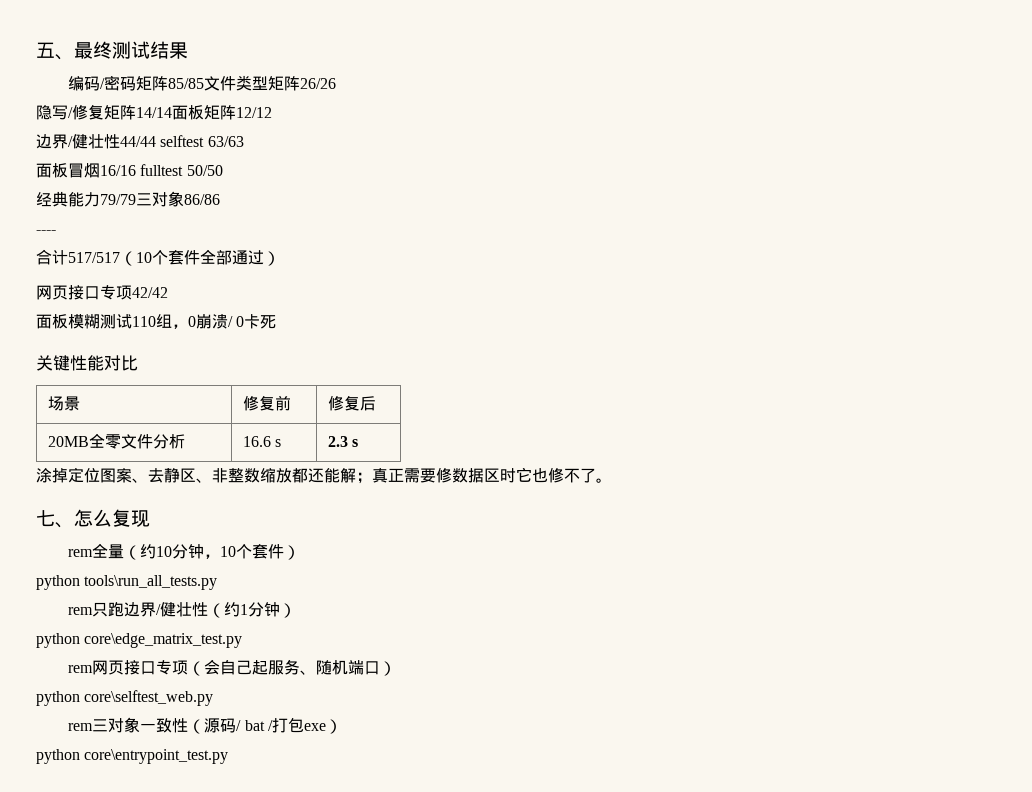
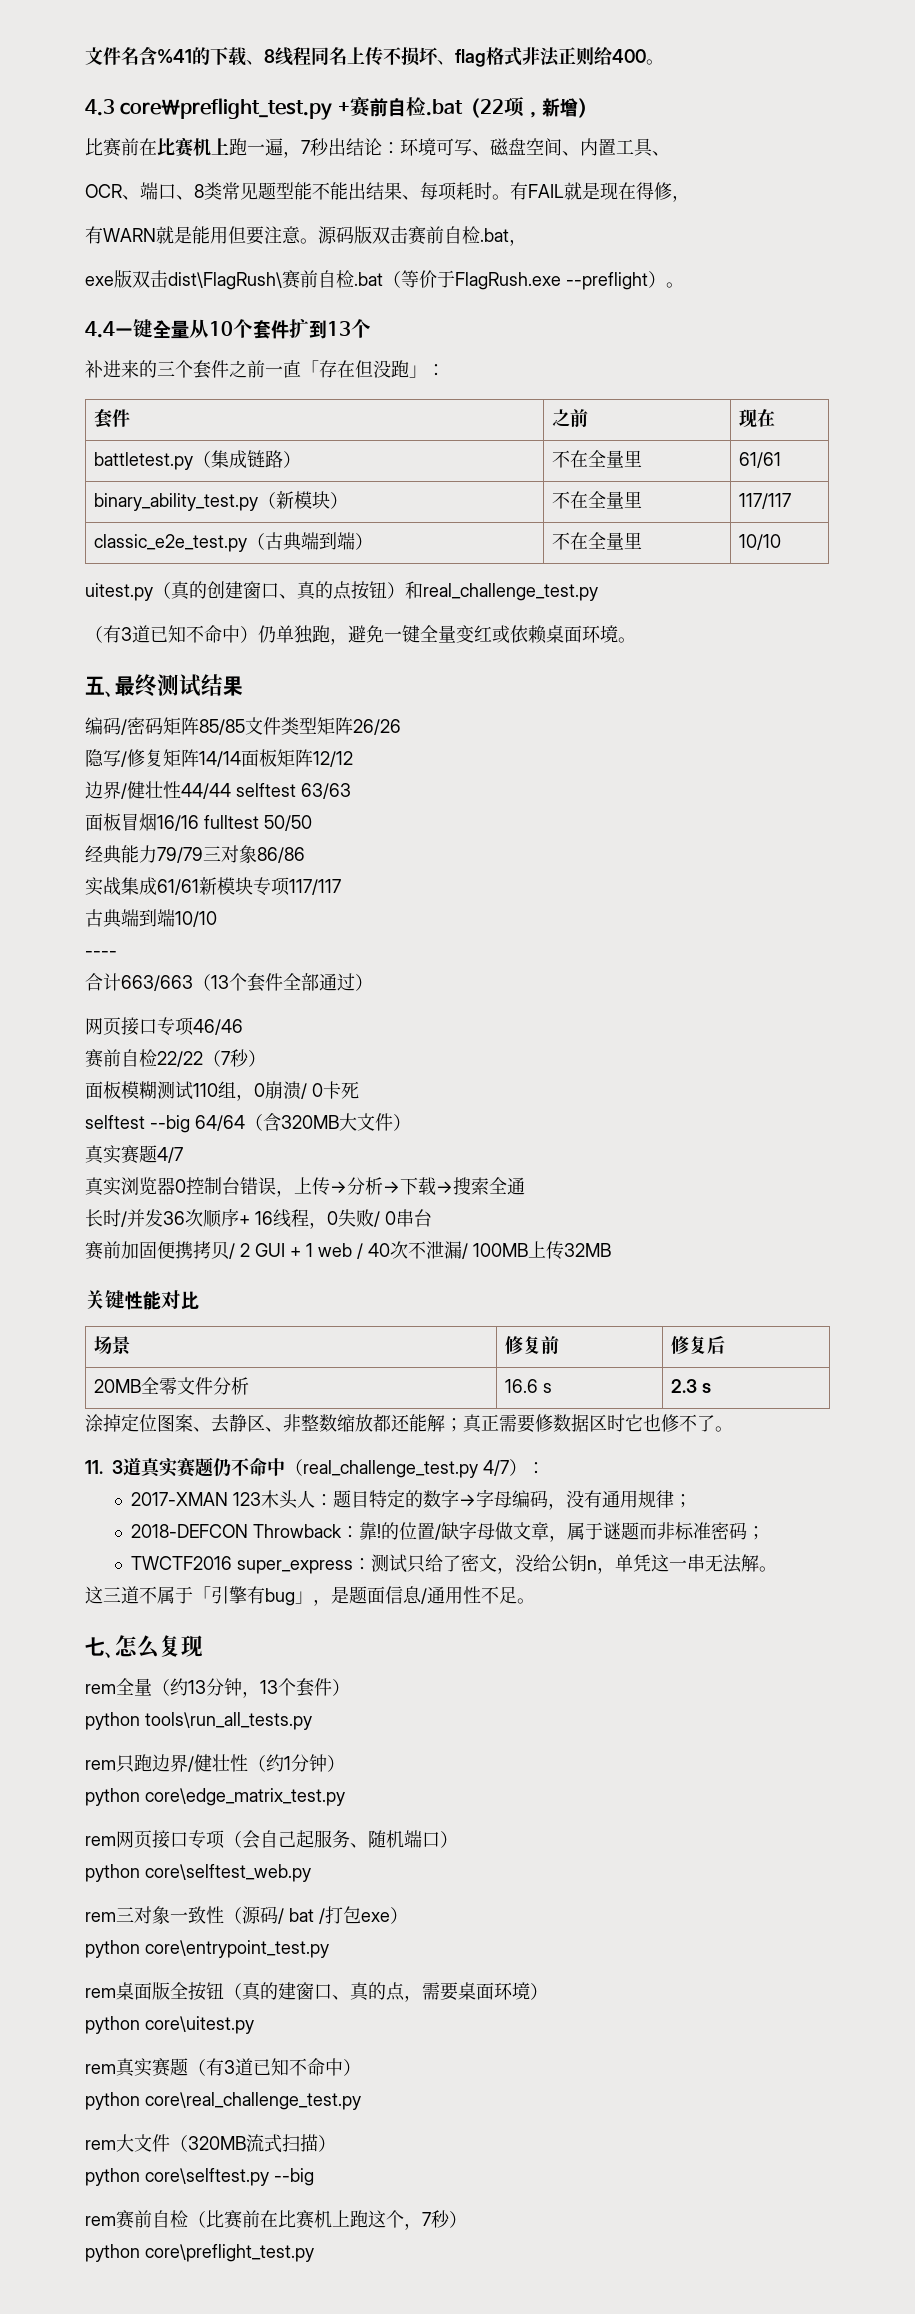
+ 文件名含%41的下载、8线程同名上传不损坏、flag格式非法正则给400。
+ 4.3 core\preflight_test.py +赛前自检.bat（22项，新增）
+ 比赛前在比赛机上跑一遍，7秒出结论：环境可写、磁盘空间、内置工具、
+ OCR、端口、8类常见题型能不能出结果、每项耗时。有FAIL就是现在得修，
+ 有WARN就是能用但要注意。源码版双击赛前自检.bat，
+ exe版双击dist\FlagRush\赛前自检.bat（等价于FlagRush.exe --preflight）。
+ 4.4一键全量从10个套件扩到13个
+ 补进来的三个套件之前一直「存在但没跑」：
+ 套件 | 之前 | 现在
+ battletest.py（集成链路） | 不在全量里 | 61/61
+ binary_ability_test.py（新模块） | 不在全量里 | 117/117
+ classic_e2e_test.py（古典端到端） | 不在全量里 | 10/10
+ uitest.py（真的创建窗口、真的点按钮）和real_challenge_test.py
+ （有3道已知不命中）仍单独跑，避免一键全量变红或依赖桌面环境。
+ 实战集成61/61新模块专项117/117
+ 古典端到端10/10
- 合计517/517（10个套件全部通过）
+ 合计663/663（13个套件全部通过）
- 网页接口专项42/42
+ 网页接口专项46/46
+ 赛前自检22/22（7秒）
+ selftest --big 64/64（含320MB大文件）
+ 真实赛题4/7
+ 真实浏览器0控制台错误，上传→分析→下载→搜索全通
+ 长时/并发36次顺序+ 16线程，0失败/ 0串台
+ 赛前加固便携拷贝/ 2 GUI + 1 web / 40次不泄漏/ 100MB上传32MB
+ 11. 3道真实赛题仍不命中（real_challenge_test.py 4/7）：
+ 2017-XMAN 123木头人：题目特定的数字→字母编码，没有通用规律；
+ 2018-DEFCON Throwback：靠!的位置/缺字母做文章，属于谜题而非标准密码；
+ TWCTF2016 super_express：测试只给了密文，没给公钥n，单凭这一串无法解。
+ 这三道不属于「引擎有bug」，是题面信息/通用性不足。
- rem全量（约10分钟，10个套件）
+ rem全量（约13分钟，13个套件）
+ rem桌面版全按钮（真的建窗口、真的点，需要桌面环境）
+ python core\uitest.py
+ rem真实赛题（有3道已知不命中）
+ python core\real_challenge_test.py
+ rem大文件（320MB流式扫描）
+ python core\selftest.py --big
+ rem赛前自检（比赛前在比赛机上跑这个，7秒）
+ python core\preflight_test.py

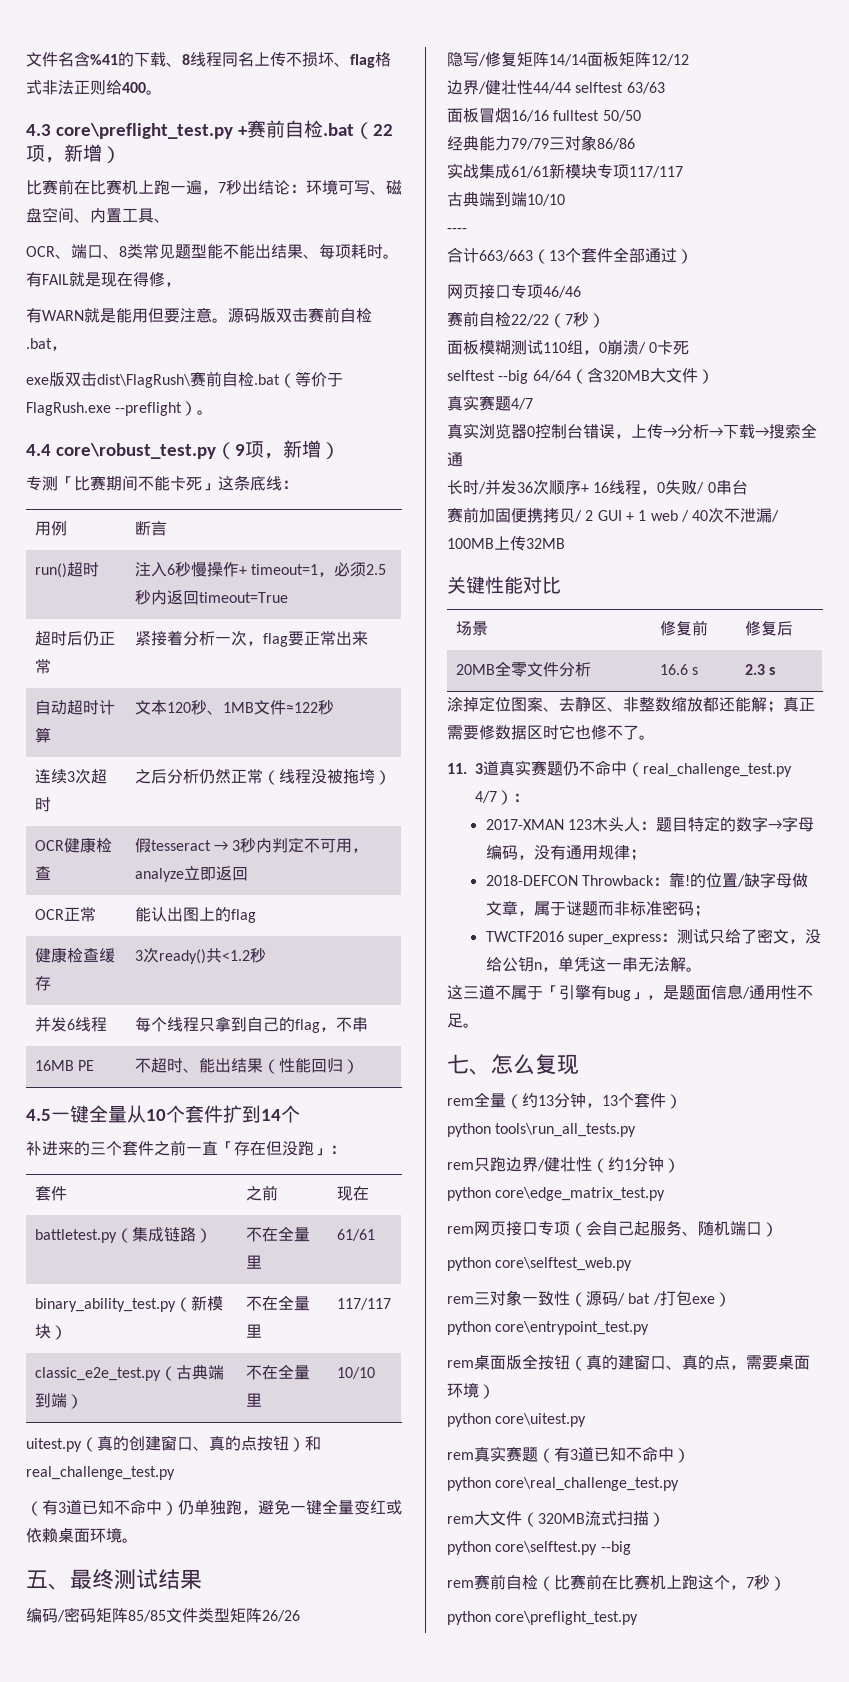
- 4.4一键全量从10个套件扩到13个
+ 4.4 core\robust_test.py（9项，新增）
+ 专测「比赛期间不能卡死」这条底线：
+ 用例 | 断言
+ run()超时 | 注入6秒慢操作+ timeout=1，必须2.5秒内返回timeout=True
+ 超时后仍正常 | 紧接着分析一次，flag要正常出来
+ 自动超时计算 | 文本120秒、1MB文件≈122秒
+ 连续3次超时 | 之后分析仍然正常（线程没被拖垮）
+ OCR健康检查 | 假tesseract → 3秒内判定不可用，analyze立即返回
+ OCR正常 | 能认出图上的flag
+ 健康检查缓存 | 3次ready()共<1.2秒
+ 并发6线程 | 每个线程只拿到自己的flag，不串
+ 16MB PE | 不超时、能出结果（性能回归）
+ 4.5一键全量从10个套件扩到14个

